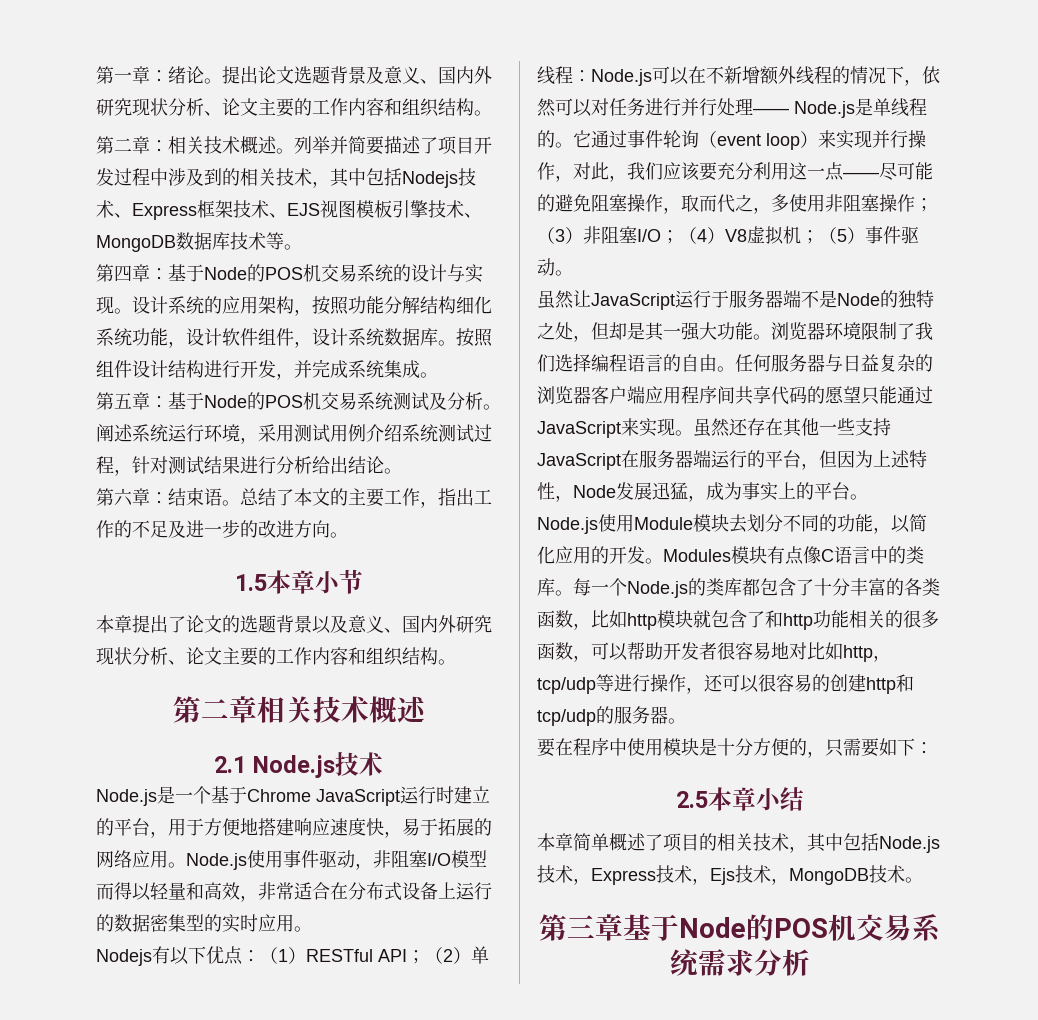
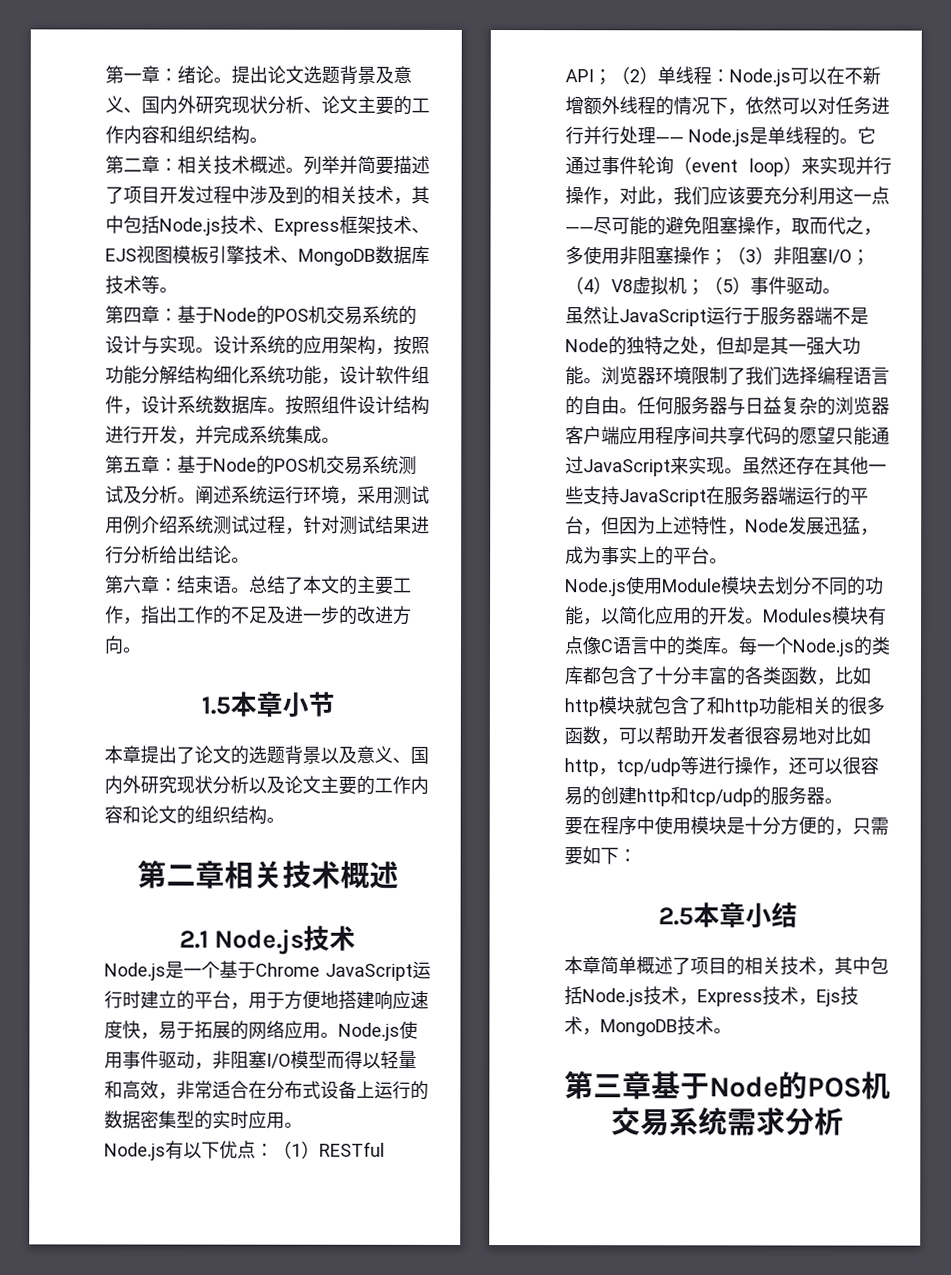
- 列举并简要描述了项目开发过程中涉及到的相关技术，其中包括Nodejs技术、Express框架技术、EJS视图模板引擎技术、MongoDB数据库技术等。
+ 列举并简要描述了项目开发过程中涉及到的相关技术，其中包括Node.js技术、Express框架技术、EJS视图模板引擎技术、MongoDB数据库技术等。
- 本章提出了论文的选题背景以及意义、国内外研究现状分析、论文主要的工作内容和组织结构。
+ 本章提出了论文的选题背景以及意义、国内外研究现状分析以及论文主要的工作内容和论文的组织结构。
- Nodejs有以下优点：（1）RESTful API；（2）单线程：Node.js可以在不新增额外线程的情况下，依然可以对任务进行并行处理—— Node.js是单线程的。
+ Node.js有以下优点：（1）RESTful API；（2）单线程：Node.js可以在不新增额外线程的情况下，依然可以对任务进行并行处理—— Node.js是单线程的。

